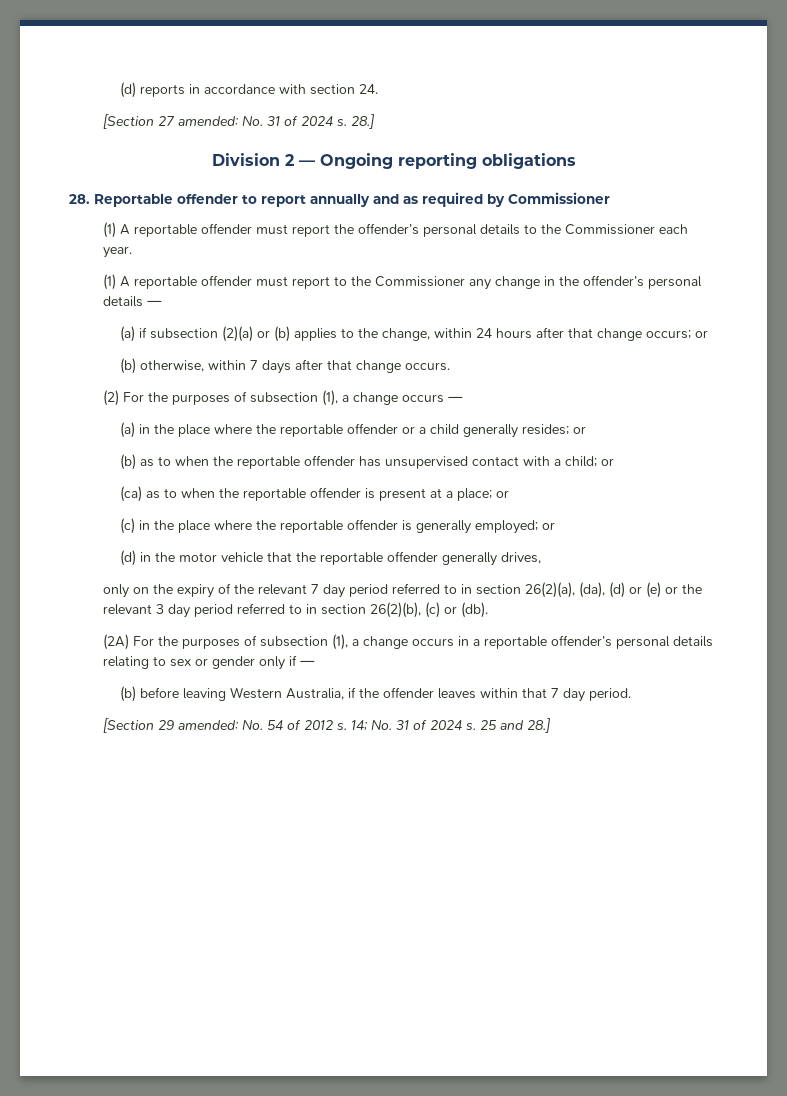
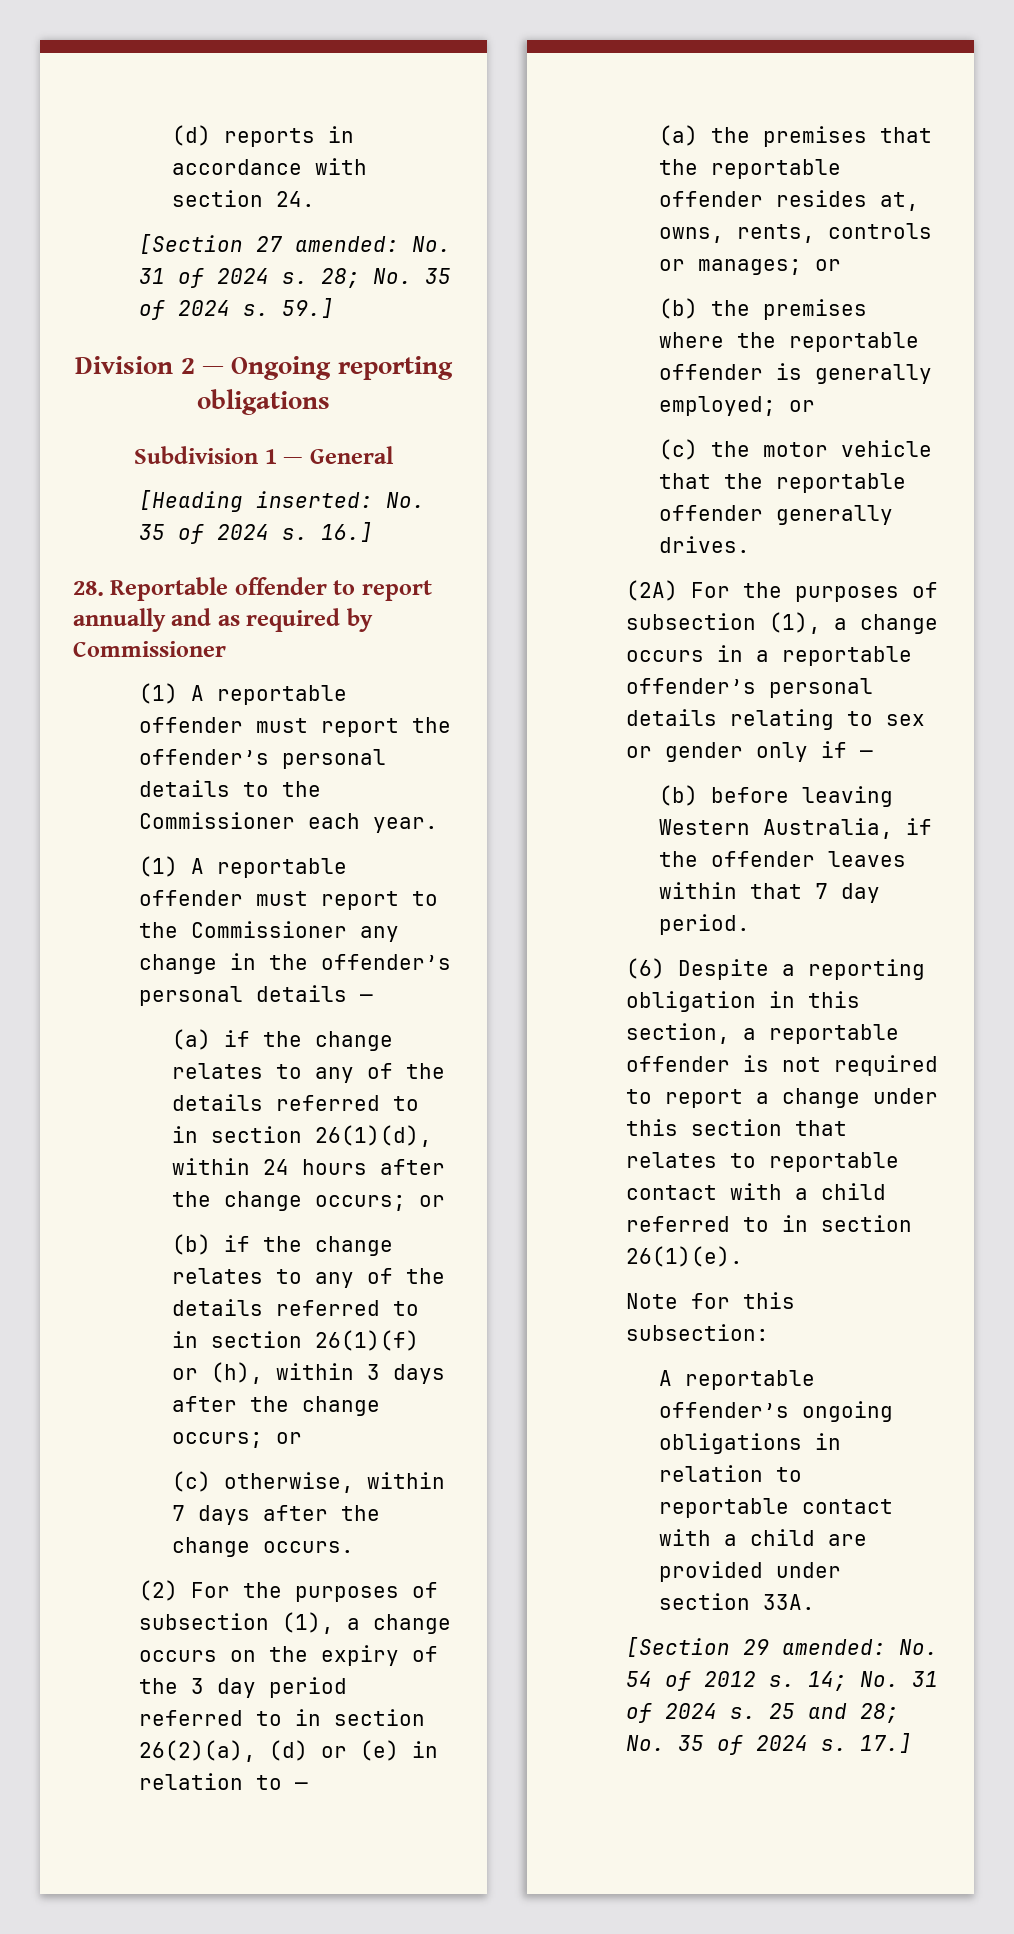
- [Section 27 amended: No. 31 of 2024 s. 28.]
+ [Section 27 amended: No. 31 of 2024 s. 28; No. 35 of 2024 s. 59.]
+ Subdivision 1 — General
+ [Heading inserted: No. 35 of 2024 s. 16.]
- (a) if subsection (2)(a) or (b) applies to the change, within 24 hours after that change occurs; or
+ (a) if the change relates to any of the details referred to in section 26(1)(d), within 24 hours after the change occurs; or
- (b) otherwise, within 7 days after that change occurs.
+ (b) if the change relates to any of the details referred to in section 26(1)(f) or (h), within 3 days after the change occurs; or
+ (c) otherwise, within 7 days after the change occurs.
- (2) For the purposes of subsection (1), a change occurs —
- (a) in the place where the reportable offender or a child generally resides; or
- (b) as to when the reportable offender has unsupervised contact with a child; or
- (ca) as to when the reportable offender is present at a place; or
- (c) in the place where the reportable offender is generally employed; or
+ (2) For the purposes of subsection (1), a change occurs on the expiry of the 3 day period referred to in section 26(2)(a), (d) or (e) in relation to —
+ (a) the premises that the reportable offender resides at, owns, rents, controls or manages; or
+ (b) the premises where the reportable offender is generally employed; or
- (d) in the motor vehicle that the reportable offender generally drives,
- only on the expiry of the relevant 7 day period referred to in section 26(2)(a), (da), (d) or (e) or the relevant 3 day period referred to in section 26(2)(b), (c) or (db).
+ (c) the motor vehicle that the reportable offender generally drives.
+ (6) Despite a reporting obligation in this section, a reportable offender is not required to report a change under this section that relates to reportable contact with a child referred to in section 26(1)(e).
+ Note for this subsection:
+ A reportable offender’s ongoing obligations in relation to reportable contact with a child are provided under section 33A.
- 25 and 28.]
+ 25 and 28; No. 35 of 2024 s. 17.]

